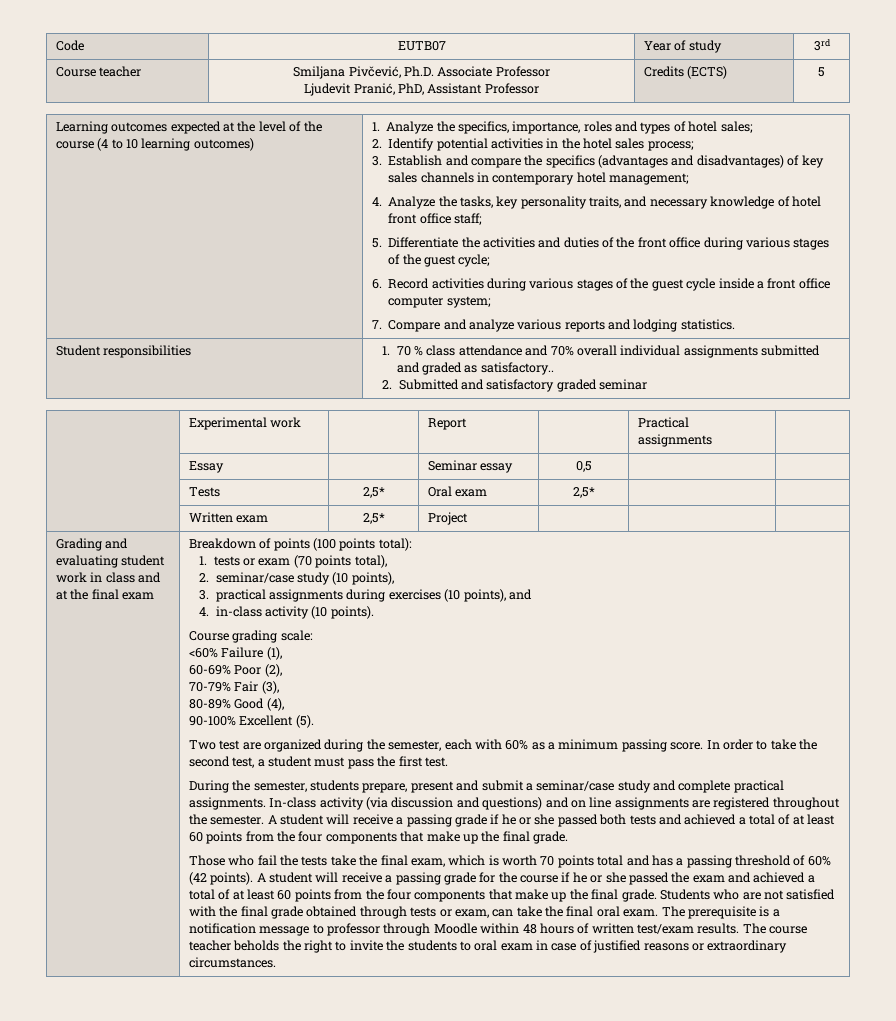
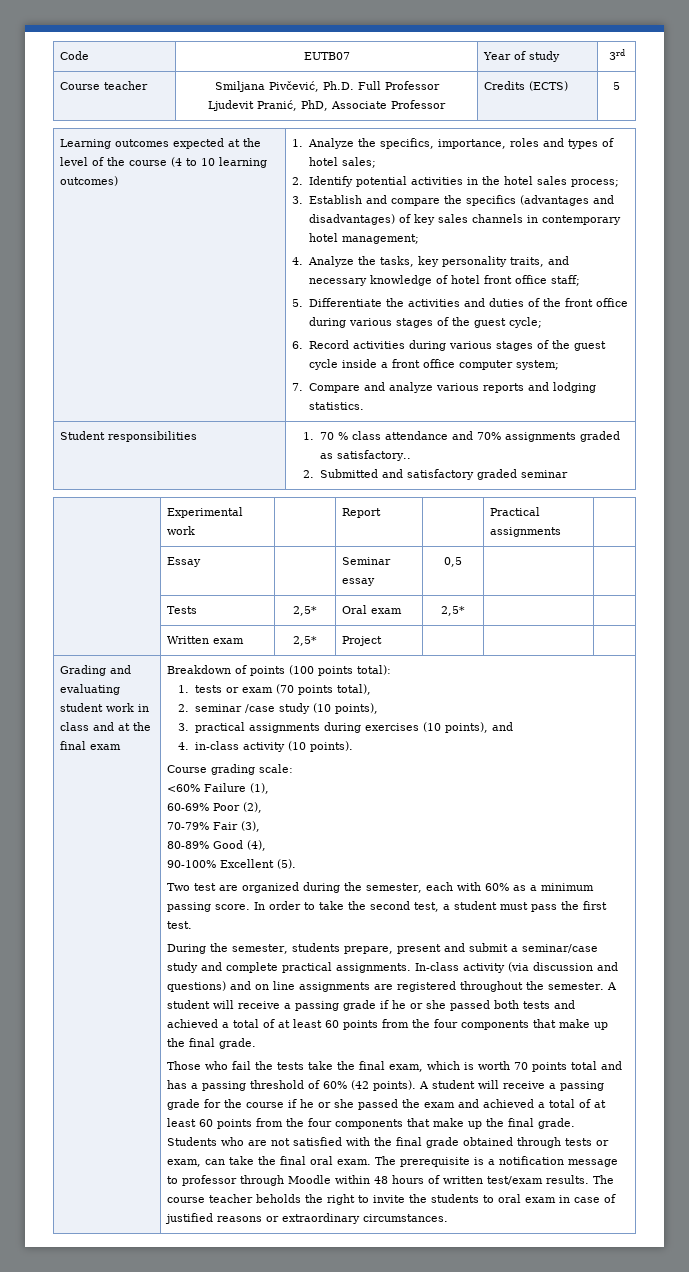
- Course teacher | Smiljana Pivčević, Ph.D. Associate Professor
- Ljudevit Pranić, PhD, Assistant Professor | Credits (ECTS) | 5
+ Course teacher | Smiljana Pivčević, Ph.D. Full Professor
+ Ljudevit Pranić, PhD, Associate Professor | Credits (ECTS) | 5
- Student responsibilities | 1. 70 % class attendance and 70% overall individual assignments submitted and graded as satisfactory..
+ Student responsibilities | 1. 70 % class attendance and 70% assignments graded as satisfactory..
- 2. seminar/case study (10 points),
+ 2. seminar /case study (10 points),

